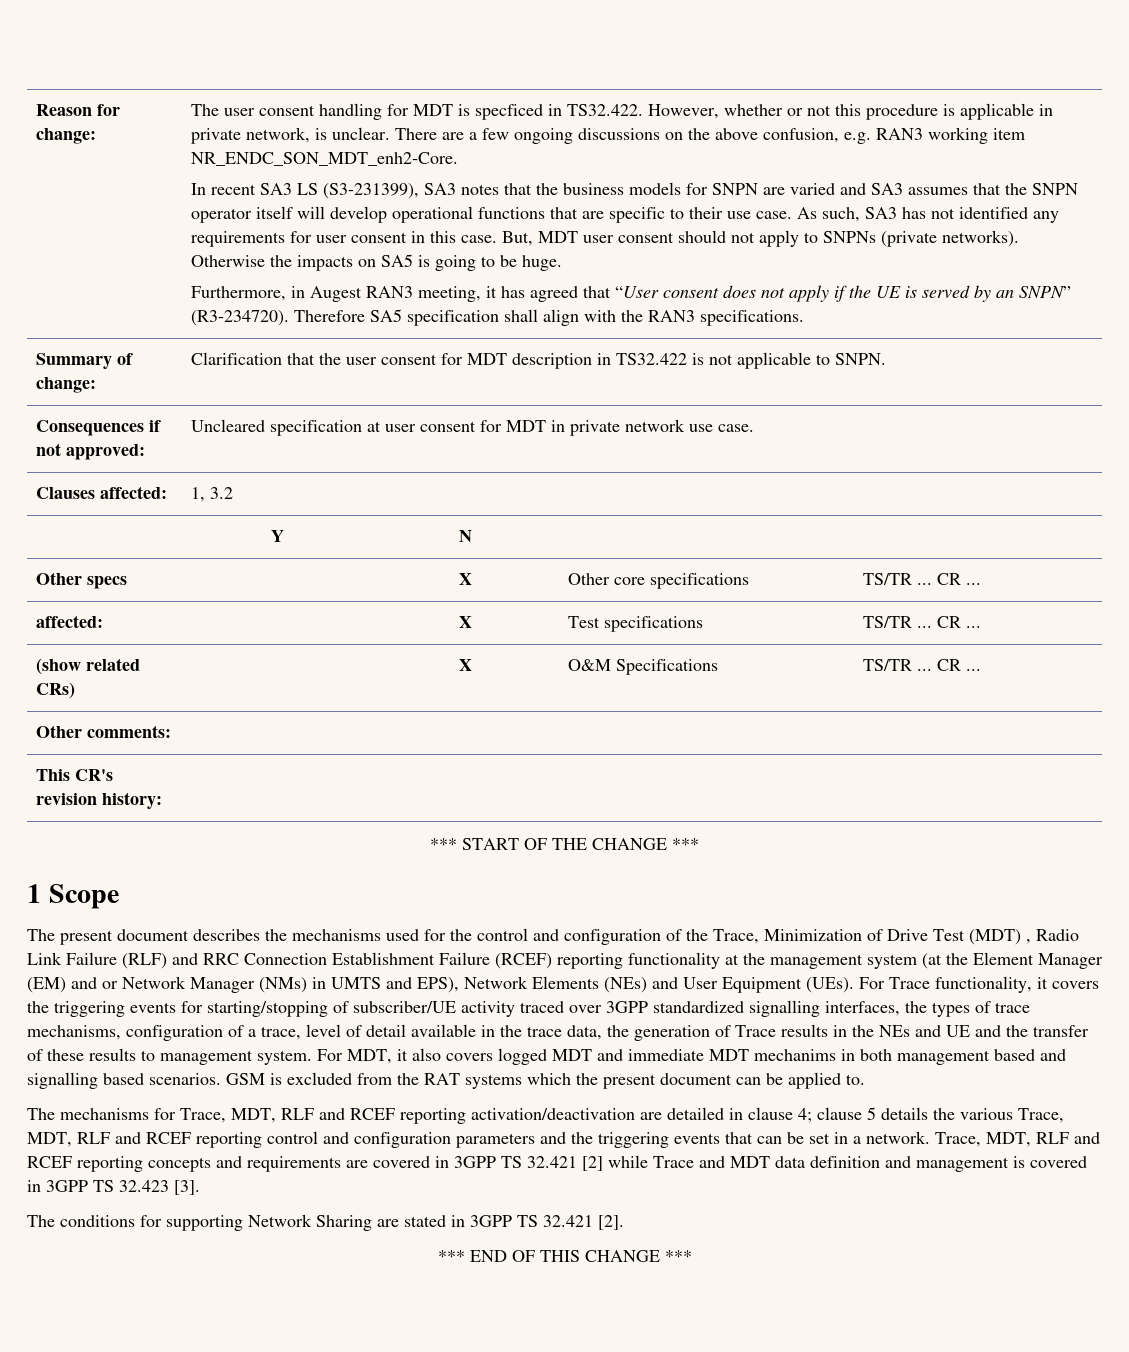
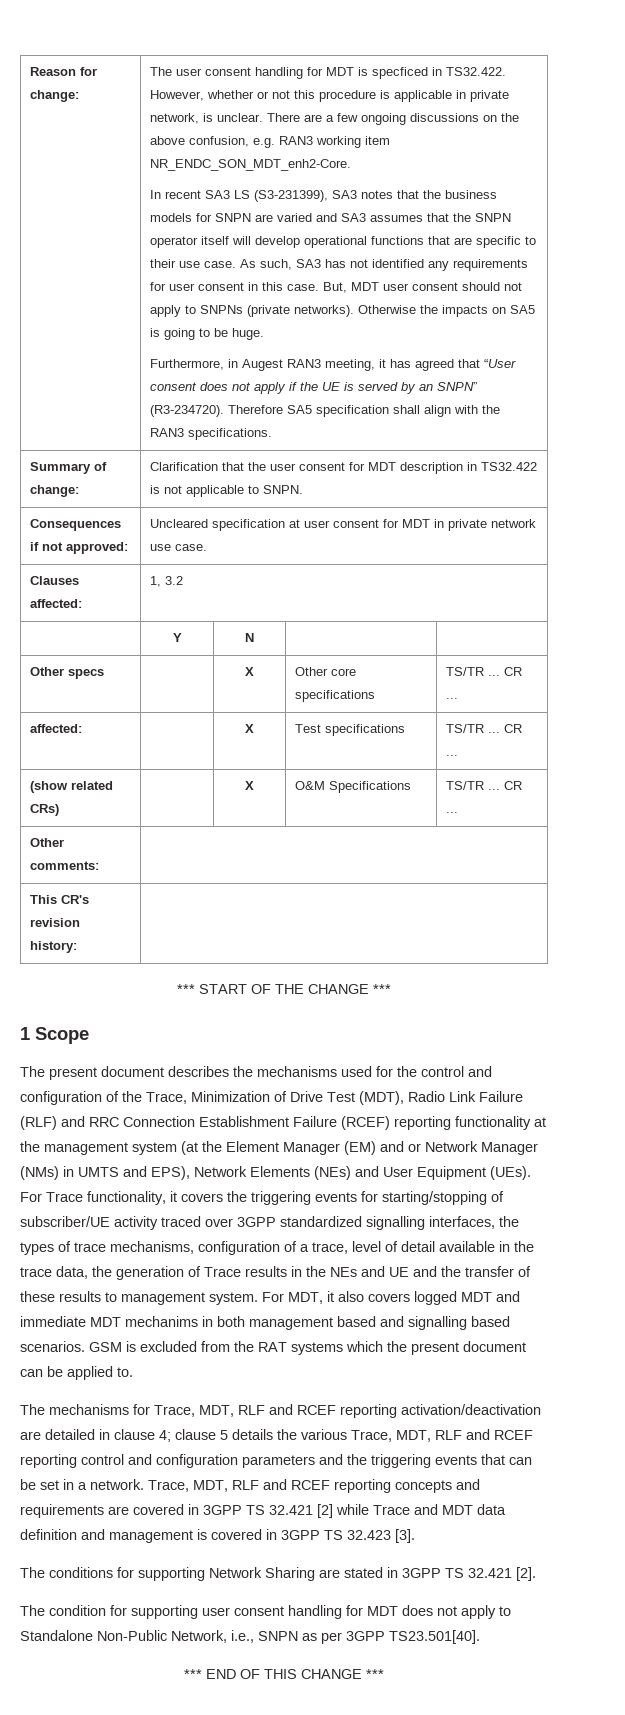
- The present document describes the mechanisms used for the control and configuration of the Trace, Minimization of Drive Test (MDT) , Radio Link Failure (RLF) and RRC Connection Establishment Failure (RCEF) reporting functionality at the management system (at the Element Manager (EM) and or Network Manager (NMs) in UMTS and EPS), Network Elements (NEs) and User Equipment (UEs).
+ The present document describes the mechanisms used for the control and configuration of the Trace, Minimization of Drive Test (MDT), Radio Link Failure (RLF) and RRC Connection Establishment Failure (RCEF) reporting functionality at the management system (at the Element Manager (EM) and or Network Manager (NMs) in UMTS and EPS), Network Elements (NEs) and User Equipment (UEs).
+ The condition for supporting user consent handling for MDT does not apply to Standalone Non-Public Network, i.e., SNPN as per 3GPP TS23.501[40].

